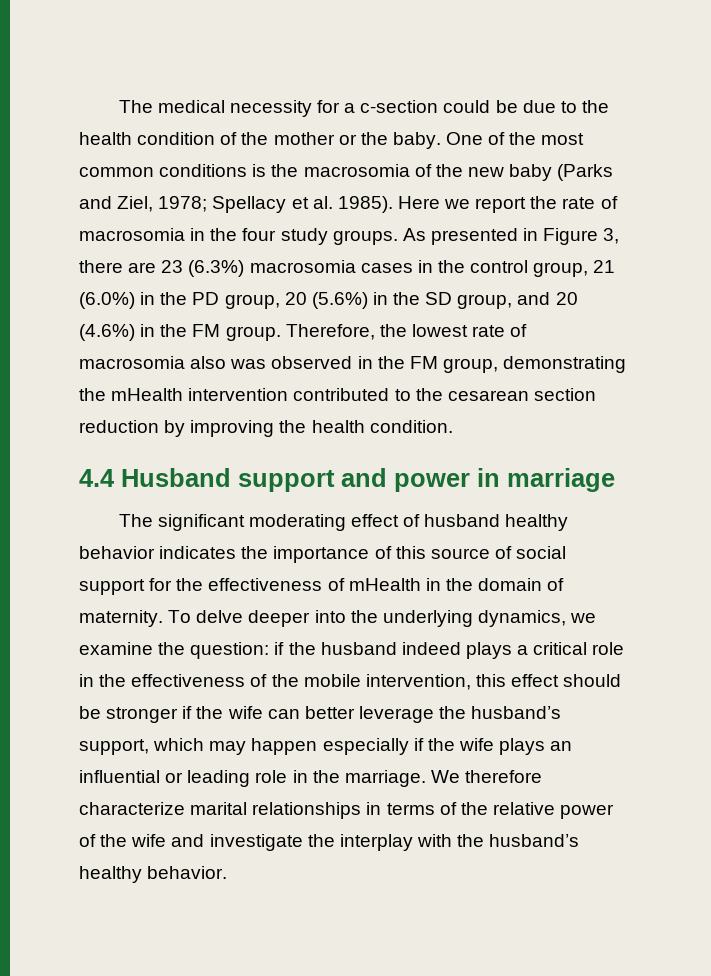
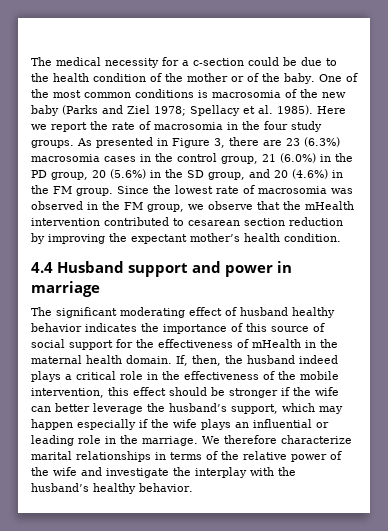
- The medical necessity for a c-section could be due to the health condition of the mother or the baby.
+ The medical necessity for a c-section could be due to the health condition of the mother or of the baby.
- One of the most common conditions is the macrosomia of the new baby (Parks and Ziel, 1978; Spellacy et al. 1985).
+ One of the most common conditions is macrosomia of the new baby (Parks and Ziel 1978; Spellacy et al. 1985).
- Therefore, the lowest rate of macrosomia also was observed in the FM group, demonstrating the mHealth intervention contributed to the cesarean section reduction by improving the health condition.
+ Since the lowest rate of macrosomia was observed in the FM group, we observe that the mHealth intervention contributed to cesarean section reduction by improving the expectant mother’s health condition.
- The significant moderating effect of husband healthy behavior indicates the importance of this source of social support for the effectiveness of mHealth in the domain of maternity. To delve deeper into the underlying dynamics, we examine the question: if the husband indeed plays a critical role in the effectiveness of the mobile intervention, this effect should be stronger if the wife can better leverage the husband’s support, which may happen especially if the wife plays an influential or leading role in the marriage.
+ The significant moderating effect of husband healthy behavior indicates the importance of this source of social support for the effectiveness of mHealth in the maternal health domain. If, then, the husband indeed plays a critical role in the effectiveness of the mobile intervention, this effect should be stronger if the wife can better leverage the husband’s support, which may happen especially if the wife plays an influential or leading role in the marriage.

